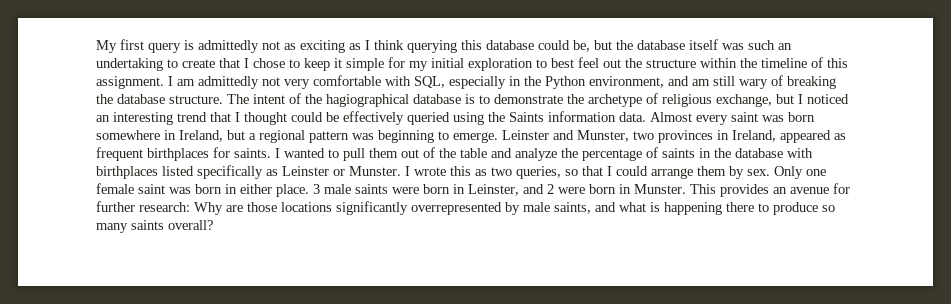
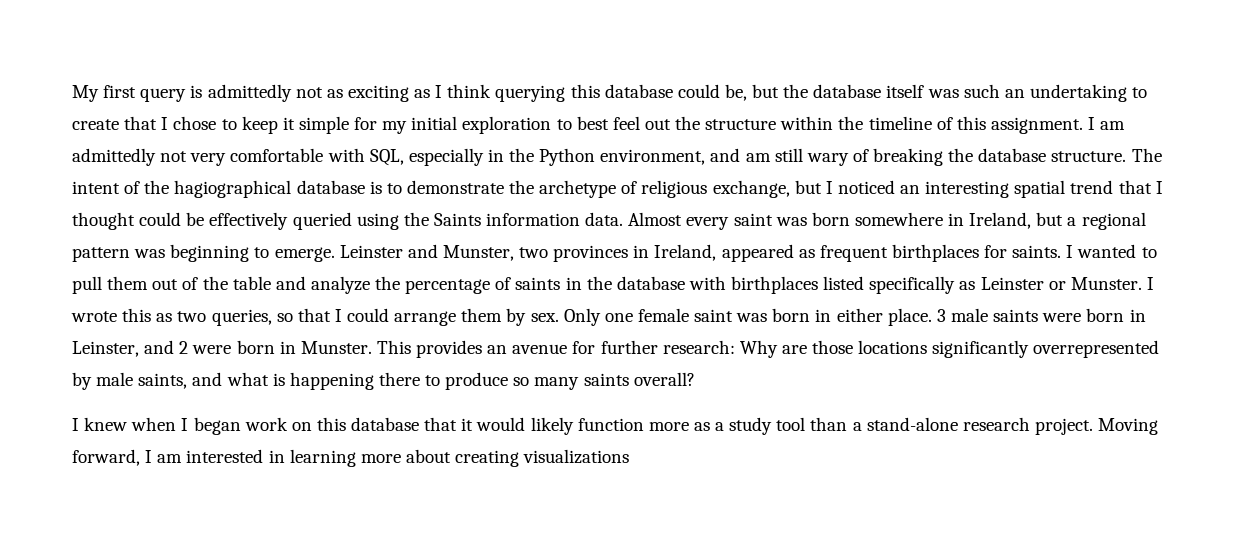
- The intent of the hagiographical database is to demonstrate the archetype of religious exchange, but I noticed an interesting trend that I thought could be effectively queried using the Saints information data.
+ The intent of the hagiographical database is to demonstrate the archetype of religious exchange, but I noticed an interesting spatial trend that I thought could be effectively queried using the Saints information data.
+ I knew when I began work on this database that it would likely function more as a study tool than a stand-alone research project. Moving forward, I am interested in learning more about creating visualizations

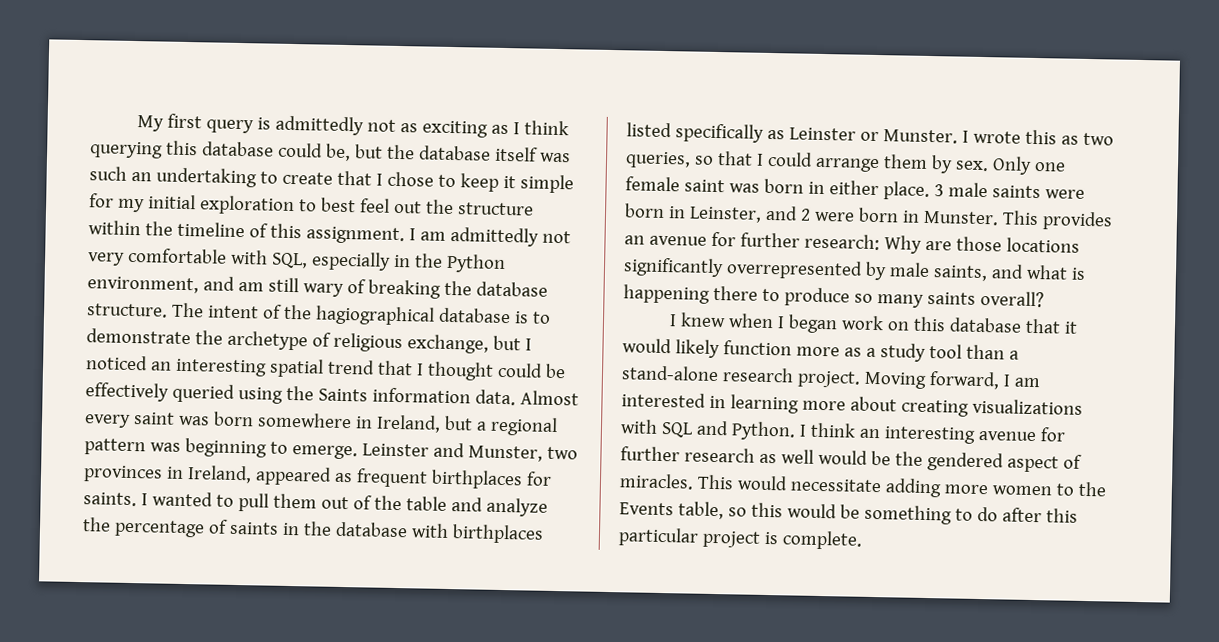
- Moving forward, I am interested in learning more about creating visualizations
+ Moving forward, I am interested in learning more about creating visualizations with SQL and Python. I think an interesting avenue for further research as well would be the gendered aspect of miracles. This would necessitate adding more women to the Events table, so this would be something to do after this particular project is complete.

